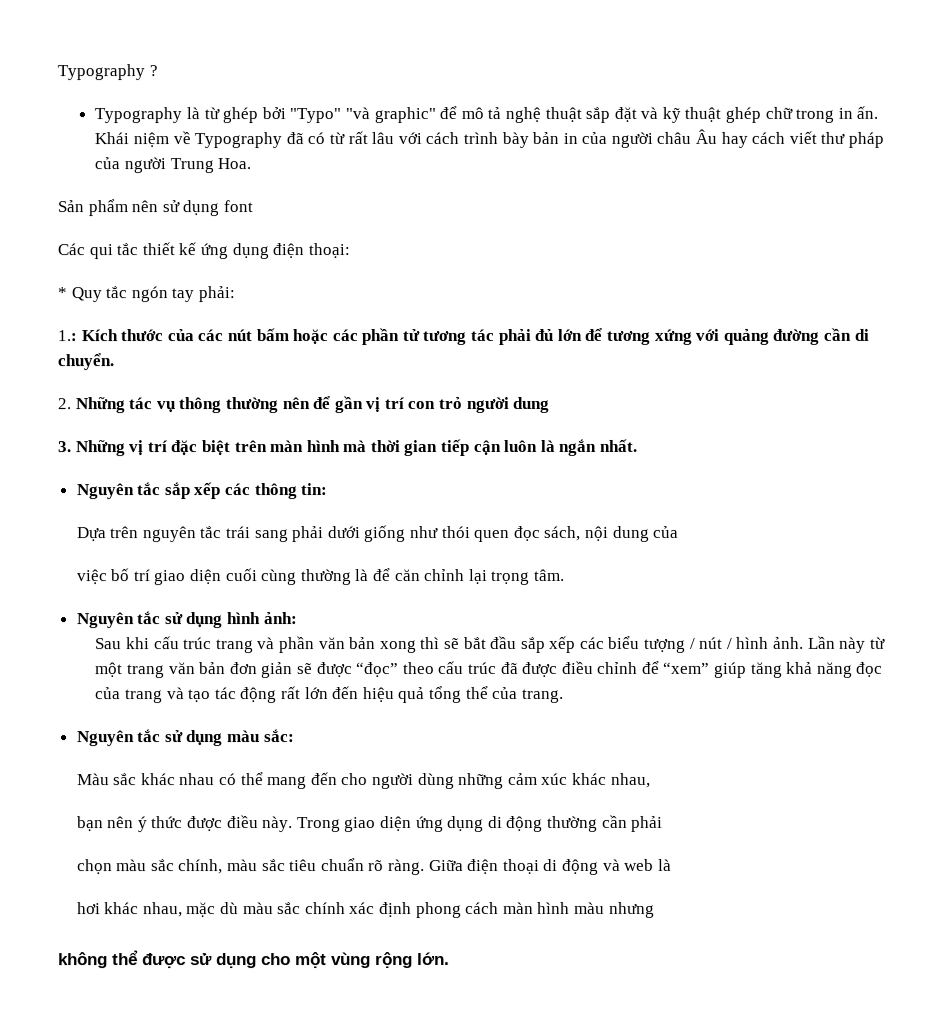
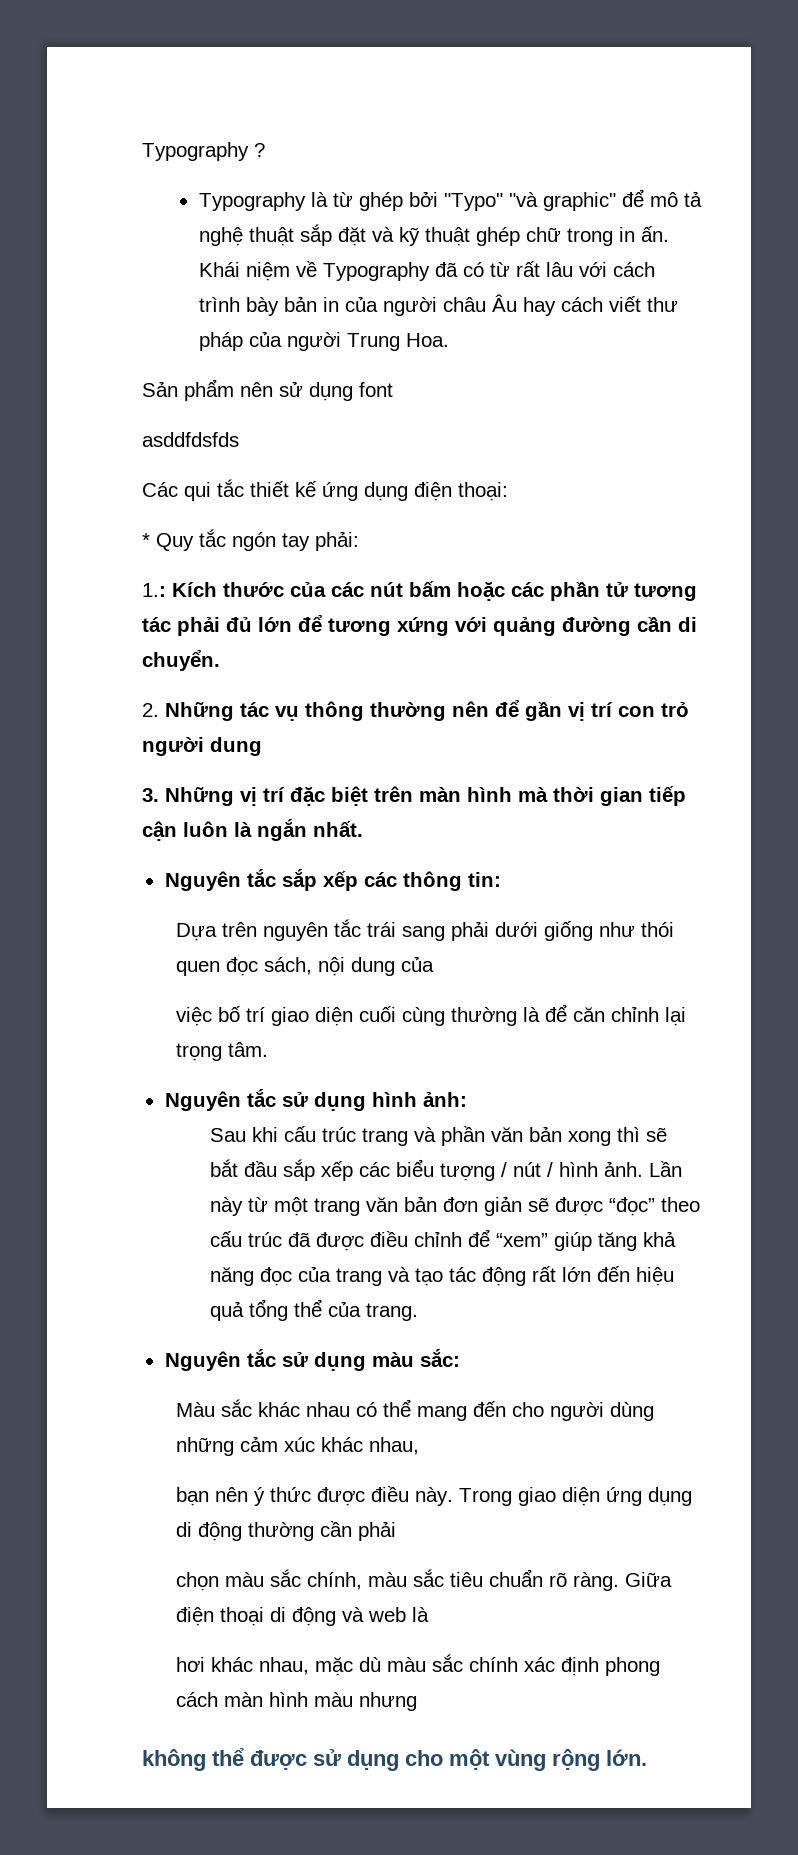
+ asddfdsfds

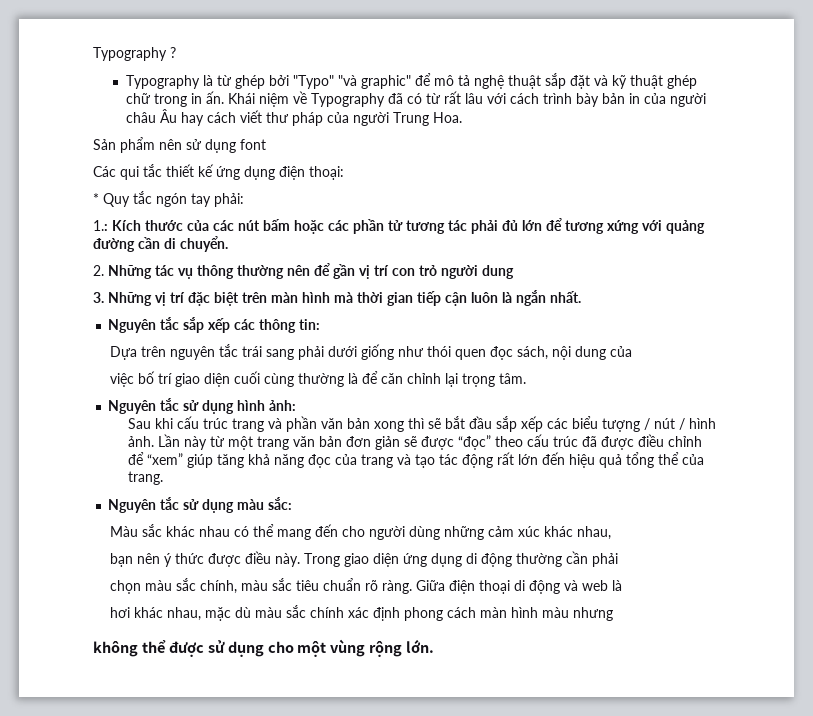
- asddfdsfds

